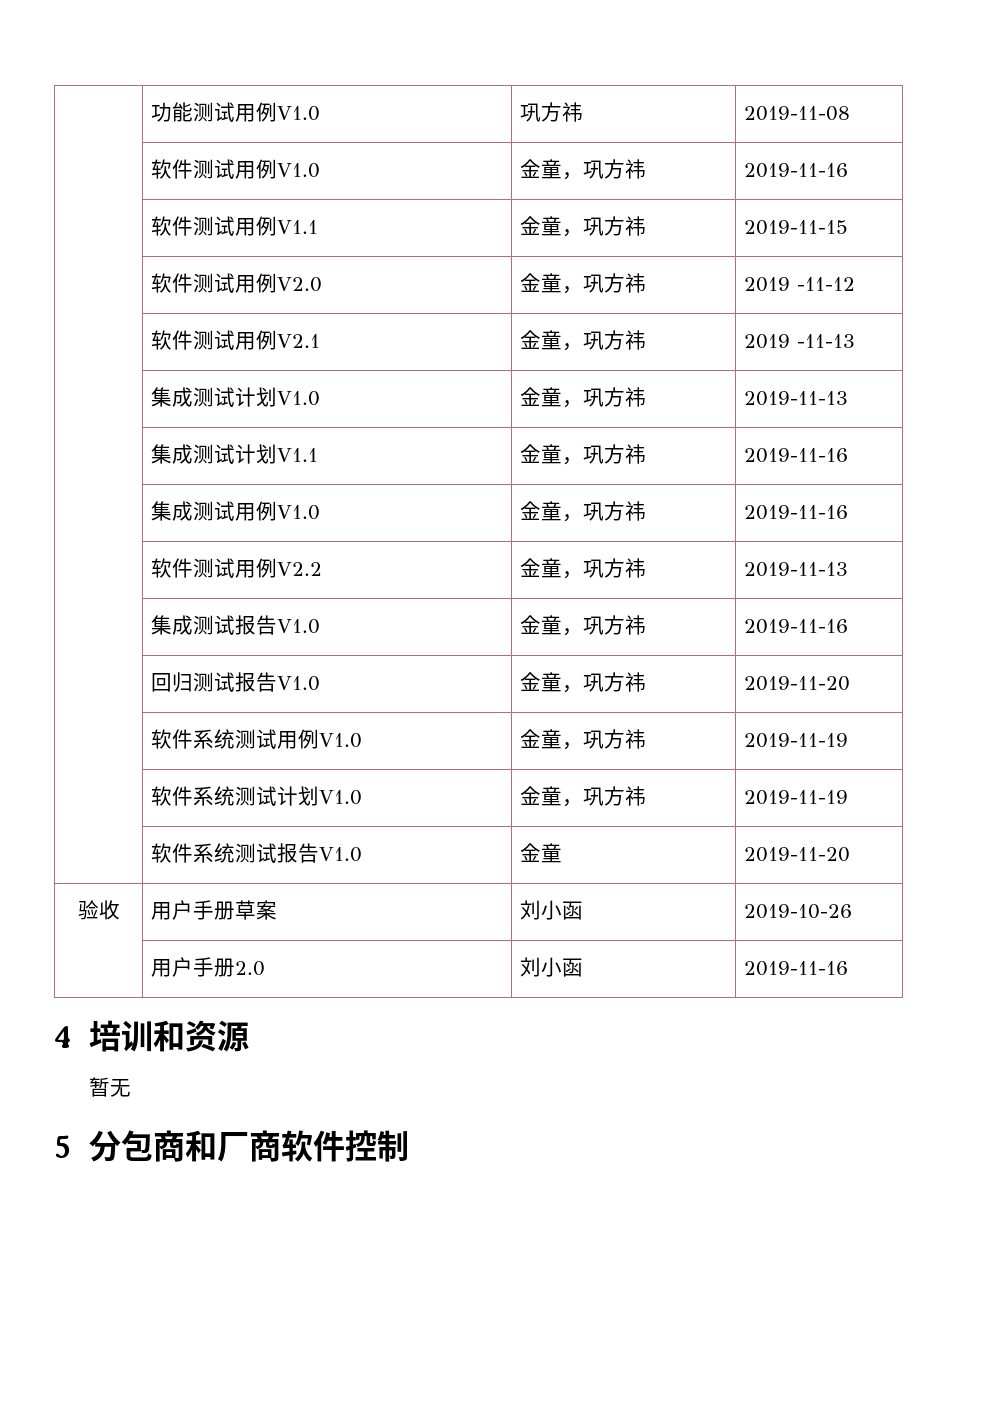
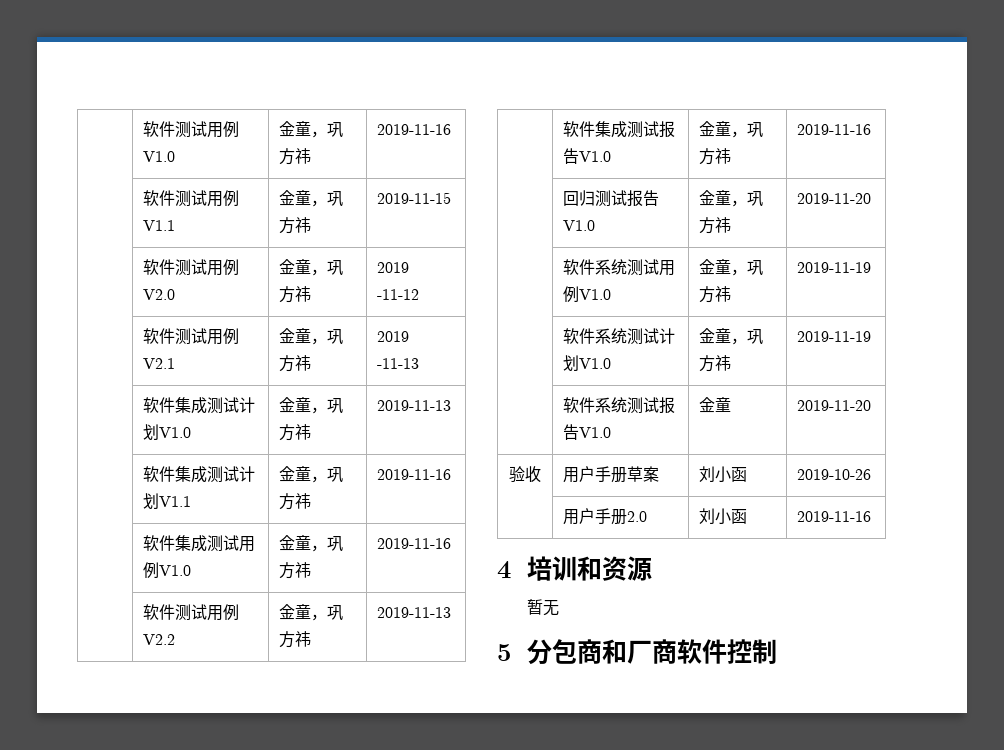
- | 功能测试用例V1.0 | 巩方祎 | 2019-11-08
- | 集成测试计划V1.0 | 金童，巩方祎 | 2019-11-13
+ | 软件集成测试计划V1.0 | 金童，巩方祎 | 2019-11-13
- | 集成测试计划V1.1 | 金童，巩方祎 | 2019-11-16
+ | 软件集成测试计划V1.1 | 金童，巩方祎 | 2019-11-16
- | 集成测试用例V1.0 | 金童，巩方祎 | 2019-11-16
+ | 软件集成测试用例V1.0 | 金童，巩方祎 | 2019-11-16
- | 集成测试报告V1.0 | 金童，巩方祎 | 2019-11-16
+ | 软件集成测试报告V1.0 | 金童，巩方祎 | 2019-11-16

